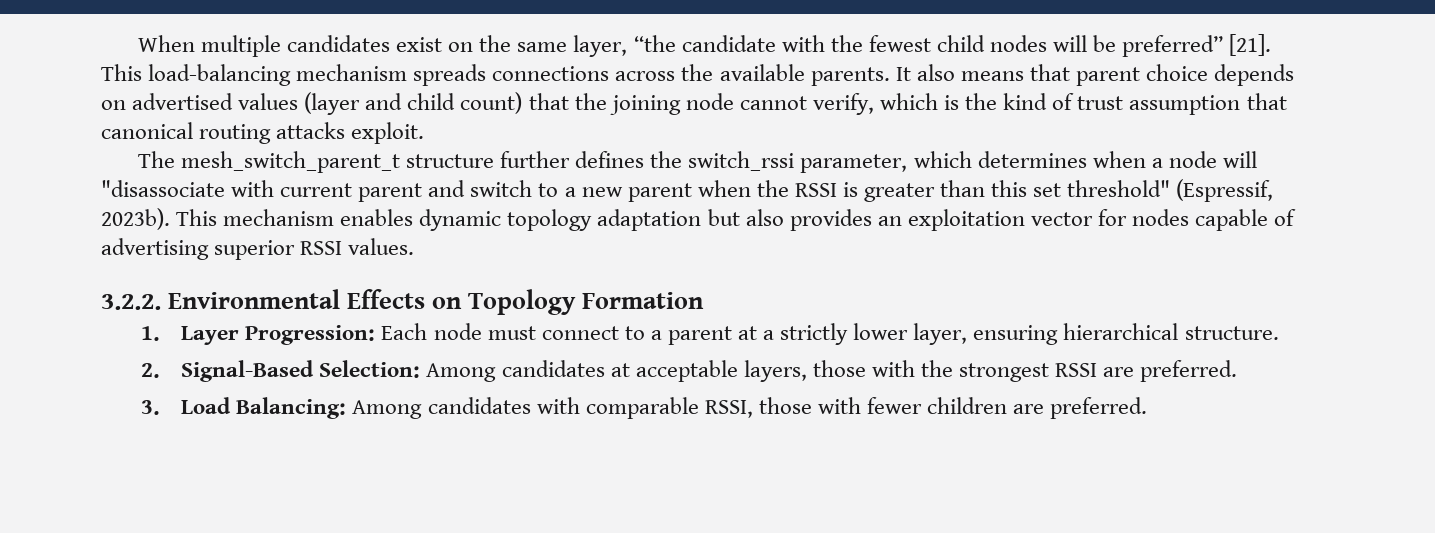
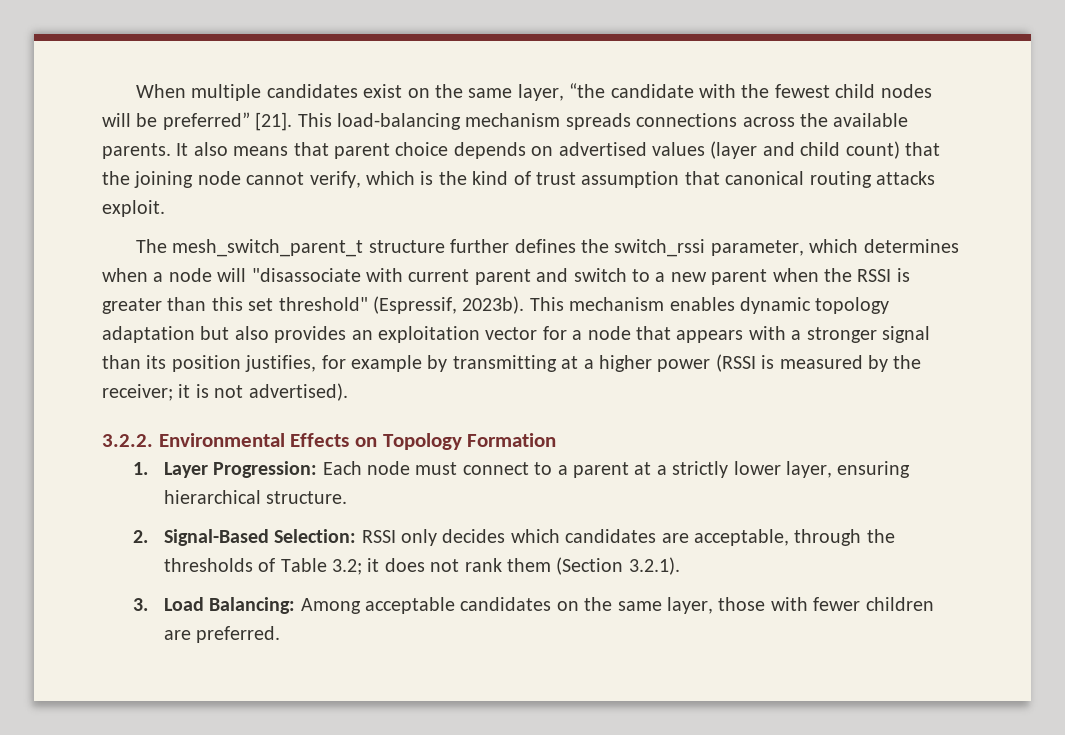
- This mechanism enables dynamic topology adaptation but also provides an exploitation vector for nodes capable of advertising superior RSSI values.
+ This mechanism enables dynamic topology adaptation but also provides an exploitation vector for a node that appears with a stronger signal than its position justifies, for example by transmitting at a higher power (RSSI is measured by the receiver; it is not advertised).
- 2. Signal-Based Selection: Among candidates at acceptable layers, those with the strongest RSSI are preferred.
- 3. Load Balancing: Among candidates with comparable RSSI, those with fewer children are preferred.
+ 2. Signal-Based Selection: RSSI only decides which candidates are acceptable, through the thresholds of Table 3.2; it does not rank them (Section 3.2.1).
+ 3. Load Balancing: Among acceptable candidates on the same layer, those with fewer children are preferred.

